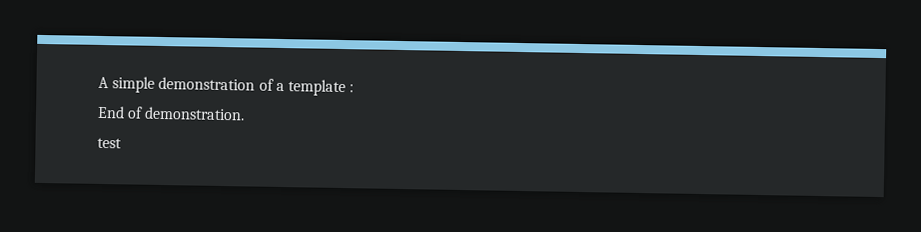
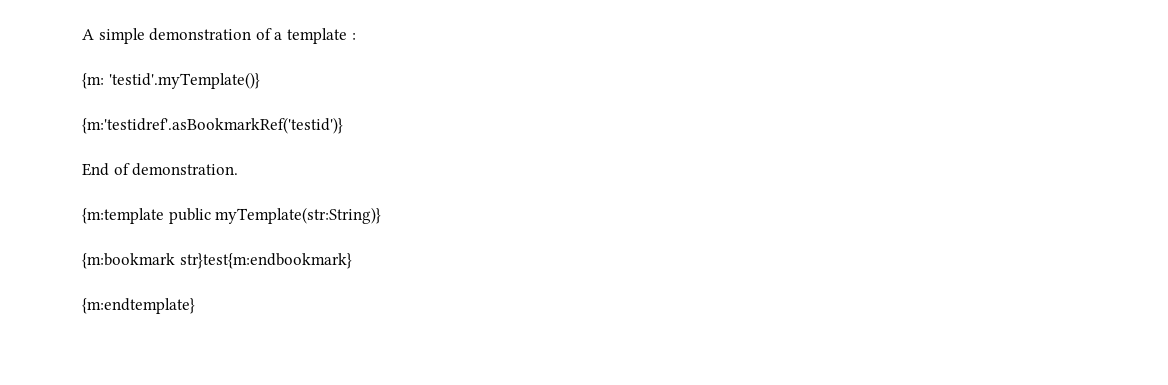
+ {m: 'testid'.myTemplate()}
+ {m:'testidref'.asBookmarkRef('testid')}
- test
+ {m:template public myTemplate(str:String)}
+ {m:bookmark str}test{m:endbookmark}
+ {m:endtemplate}

